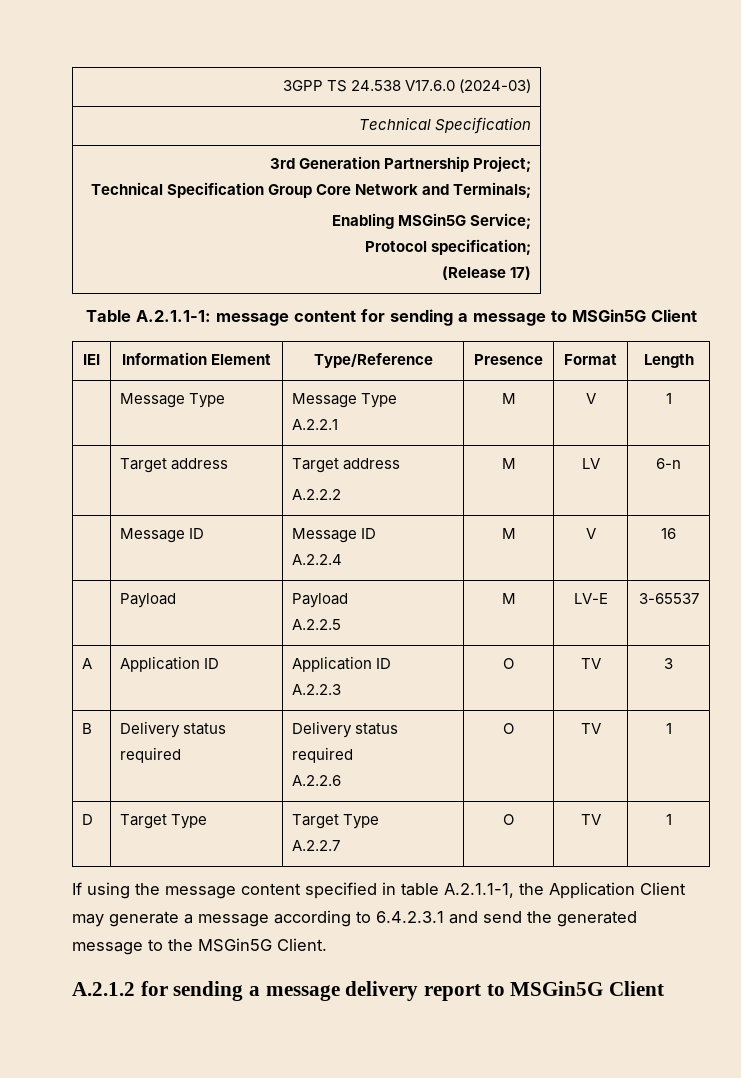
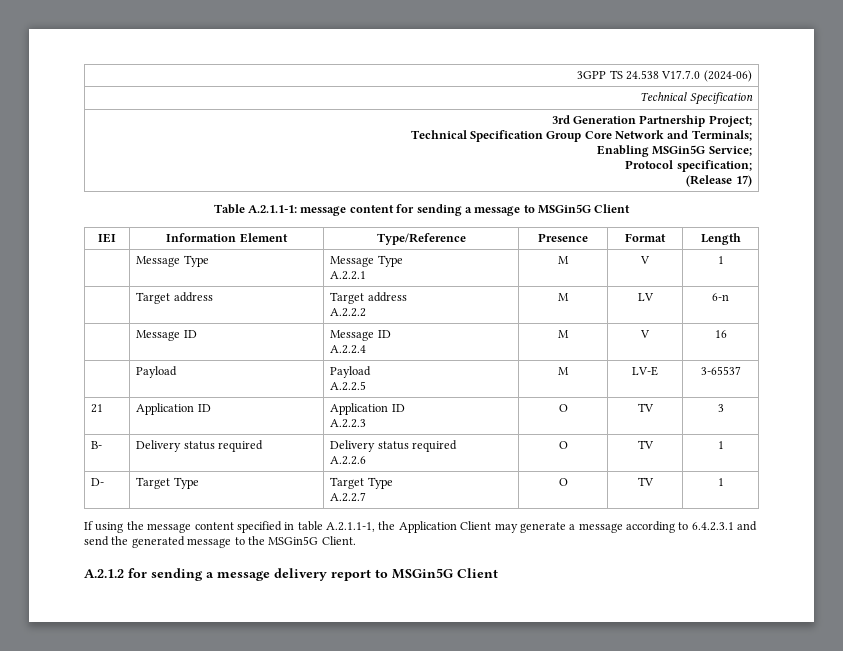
- 3GPP TS 24.538 V17.6.0 (2024-03)
+ 3GPP TS 24.538 V17.7.0 (2024-06)
- A | Application ID | Application ID
+ 21 | Application ID | Application ID
- B | Delivery status required | Delivery status required
+ B- | Delivery status required | Delivery status required
- D | Target Type | Target Type
+ D- | Target Type | Target Type

